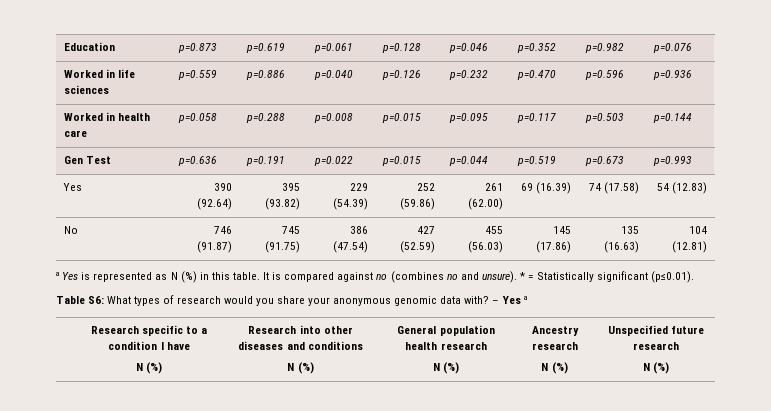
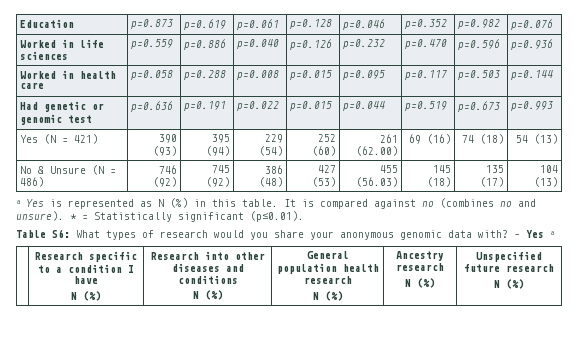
- Gen Test | p=0.636 | p=0.191 | p=0.022 | p=0.015 | p=0.044 | p=0.519 | p=0.673 | p=0.993
+ Had genetic or genomic test | p=0.636 | p=0.191 | p=0.022 | p=0.015 | p=0.044 | p=0.519 | p=0.673 | p=0.993
- Yes | 390 (92.64) | 395 (93.82) | 229 (54.39) | 252 (59.86) | 261 (62.00) | 69 (16.39) | 74 (17.58) | 54 (12.83)
+ Yes (N = 421) | 390 (93) | 395 (94) | 229 (54) | 252 (60) | 261 (62.00) | 69 (16) | 74 (18) | 54 (13)
- No | 746 (91.87) | 745 (91.75) | 386 (47.54) | 427 (52.59) | 455 (56.03) | 145 (17.86) | 135 (16.63) | 104 (12.81)
+ No & Unsure (N = 486) | 746 (92) | 745 (92) | 386 (48) | 427 (53) | 455 (56.03) | 145 (18) | 135 (17) | 104 (13)

